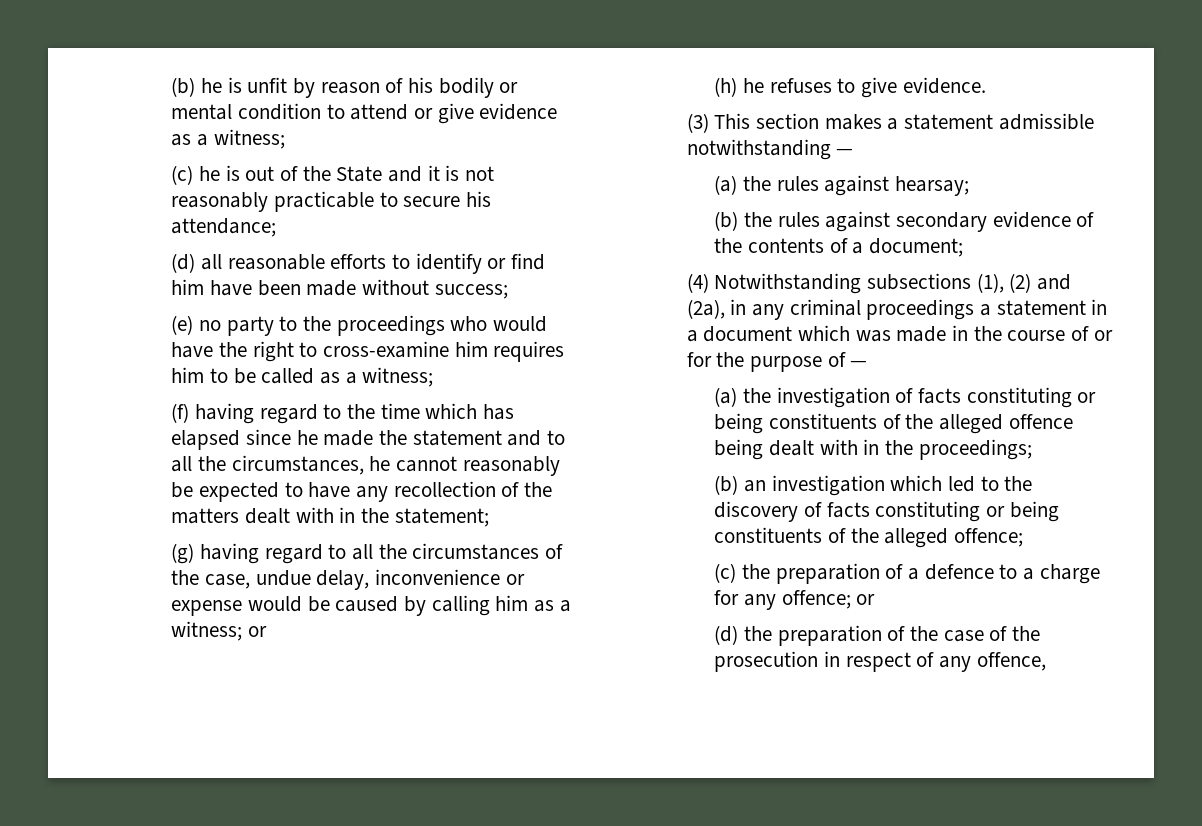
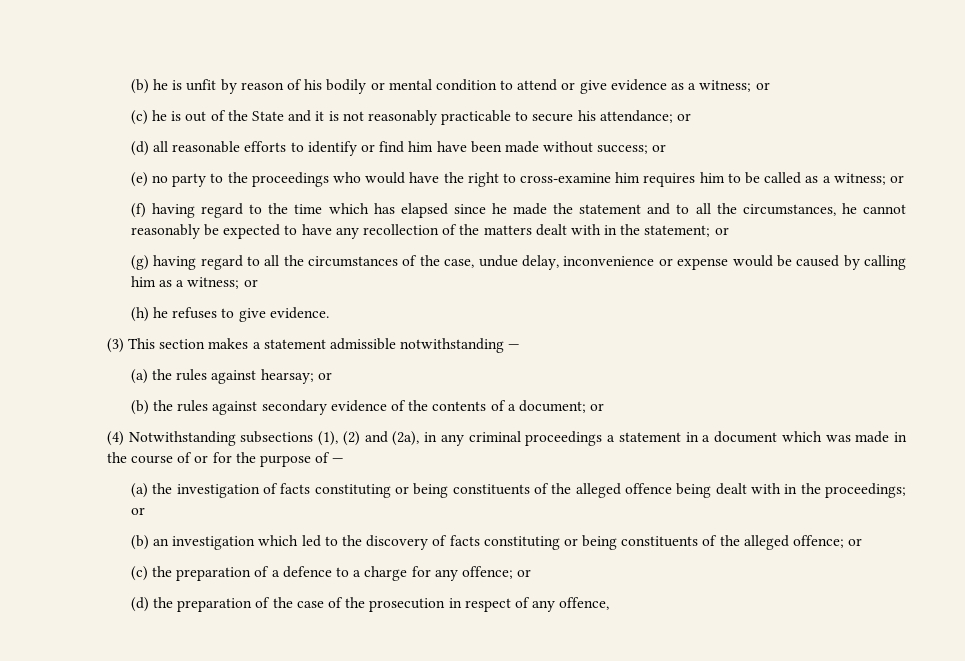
- (b) he is unfit by reason of his bodily or mental condition to attend or give evidence as a witness;
+ (b) he is unfit by reason of his bodily or mental condition to attend or give evidence as a witness; or
- (c) he is out of the State and it is not reasonably practicable to secure his attendance;
+ (c) he is out of the State and it is not reasonably practicable to secure his attendance; or
- (d) all reasonable efforts to identify or find him have been made without success;
+ (d) all reasonable efforts to identify or find him have been made without success; or
- (e) no party to the proceedings who would have the right to cross-examine him requires him to be called as a witness;
+ (e) no party to the proceedings who would have the right to cross-examine him requires him to be called as a witness; or
- (f) having regard to the time which has elapsed since he made the statement and to all the circumstances, he cannot reasonably be expected to have any recollection of the matters dealt with in the statement;
+ (f) having regard to the time which has elapsed since he made the statement and to all the circumstances, he cannot reasonably be expected to have any recollection of the matters dealt with in the statement; or
- (a) the rules against hearsay;
+ (a) the rules against hearsay; or
- (b) the rules against secondary evidence of the contents of a document;
+ (b) the rules against secondary evidence of the contents of a document; or
- (a) the investigation of facts constituting or being constituents of the alleged offence being dealt with in the proceedings;
+ (a) the investigation of facts constituting or being constituents of the alleged offence being dealt with in the proceedings; or
- (b) an investigation which led to the discovery of facts constituting or being constituents of the alleged offence;
+ (b) an investigation which led to the discovery of facts constituting or being constituents of the alleged offence; or

